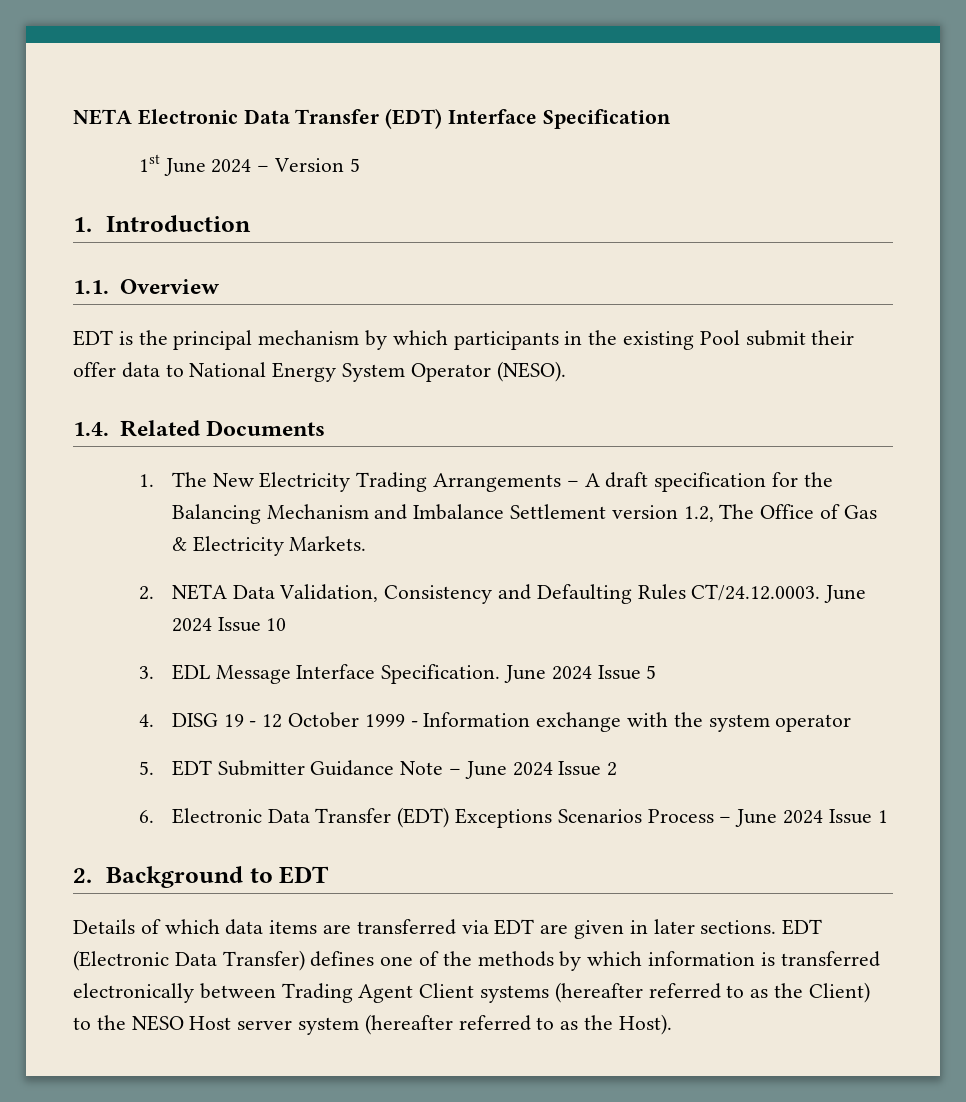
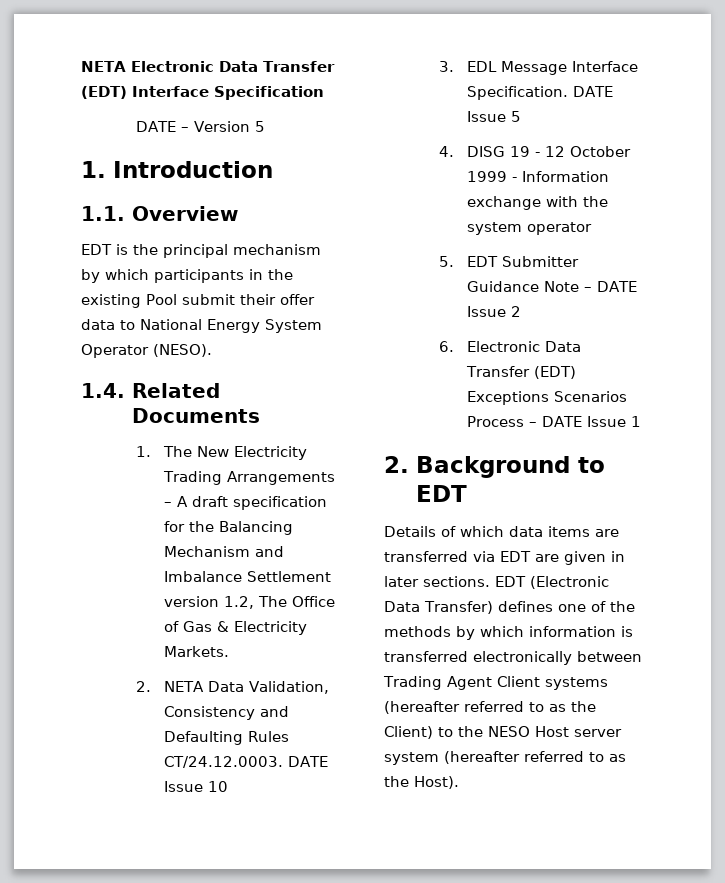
- 1st June 2024 – Version 5
+ DATE – Version 5
- 2. NETA Data Validation, Consistency and Defaulting Rules CT/24.12.0003. June 2024 Issue 10
+ 2. NETA Data Validation, Consistency and Defaulting Rules CT/24.12.0003. DATE Issue 10
- June 2024 Issue 5
+ DATE Issue 5
- 5. EDT Submitter Guidance Note – June 2024 Issue 2
+ 5. EDT Submitter Guidance Note – DATE Issue 2
- 6. Electronic Data Transfer (EDT) Exceptions Scenarios Process – June 2024 Issue 1
+ 6. Electronic Data Transfer (EDT) Exceptions Scenarios Process – DATE Issue 1

